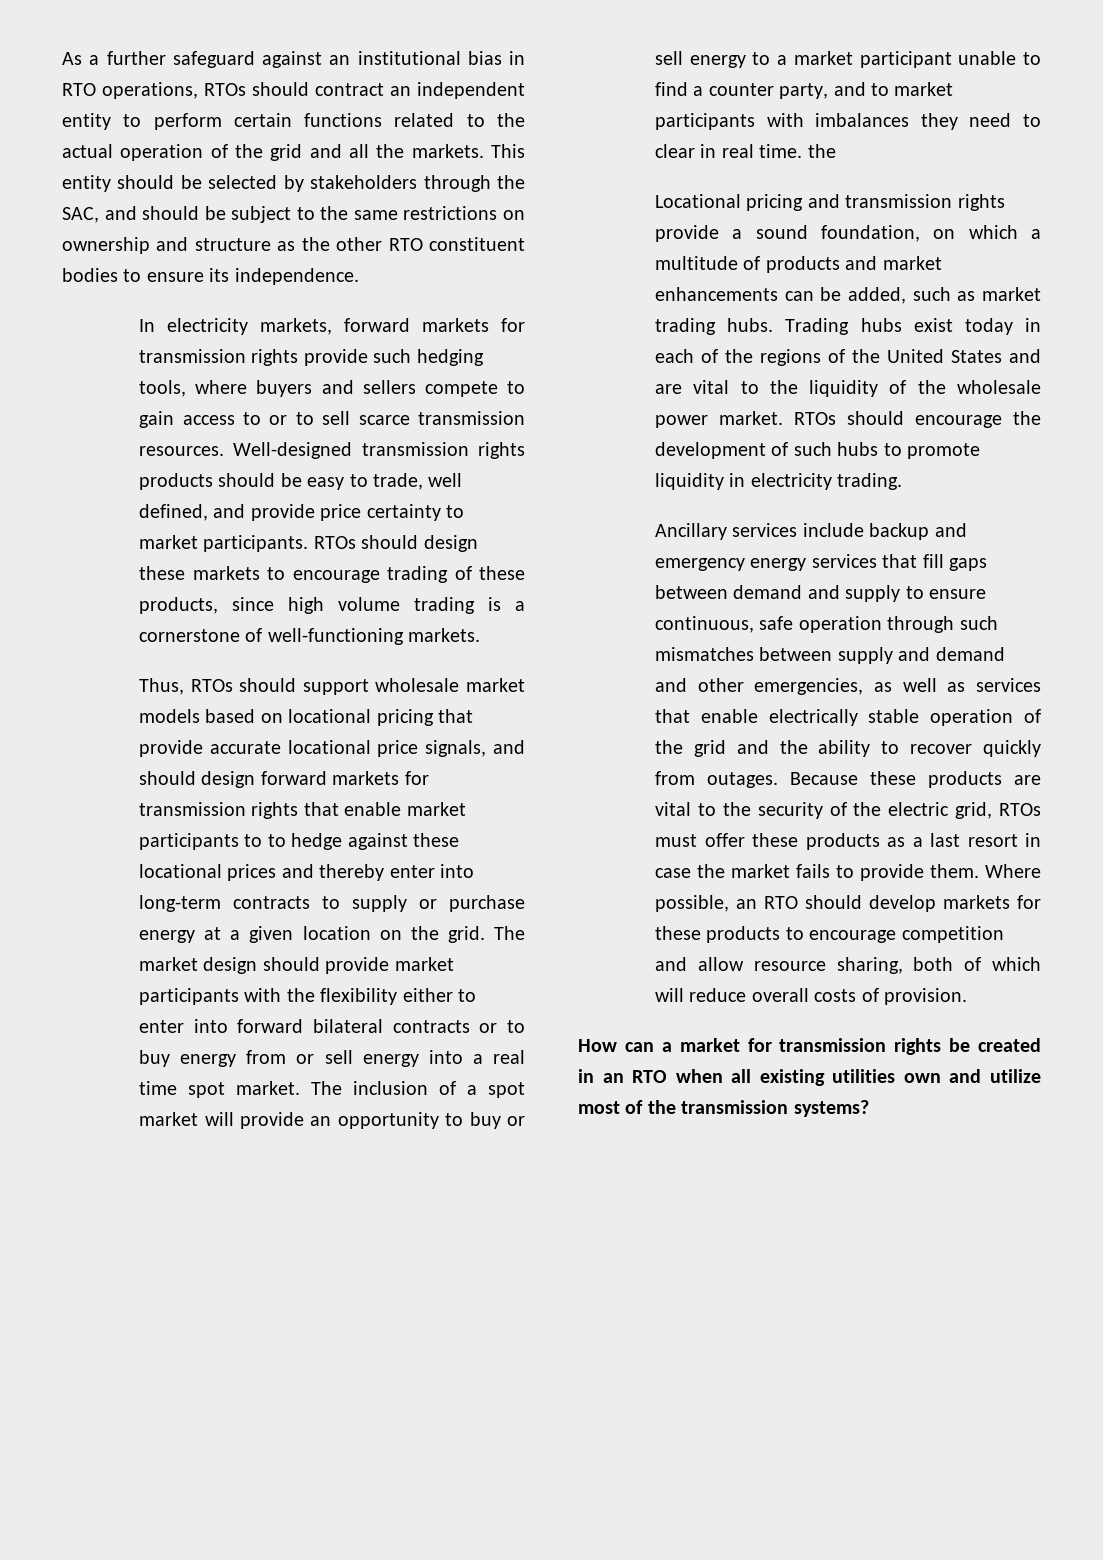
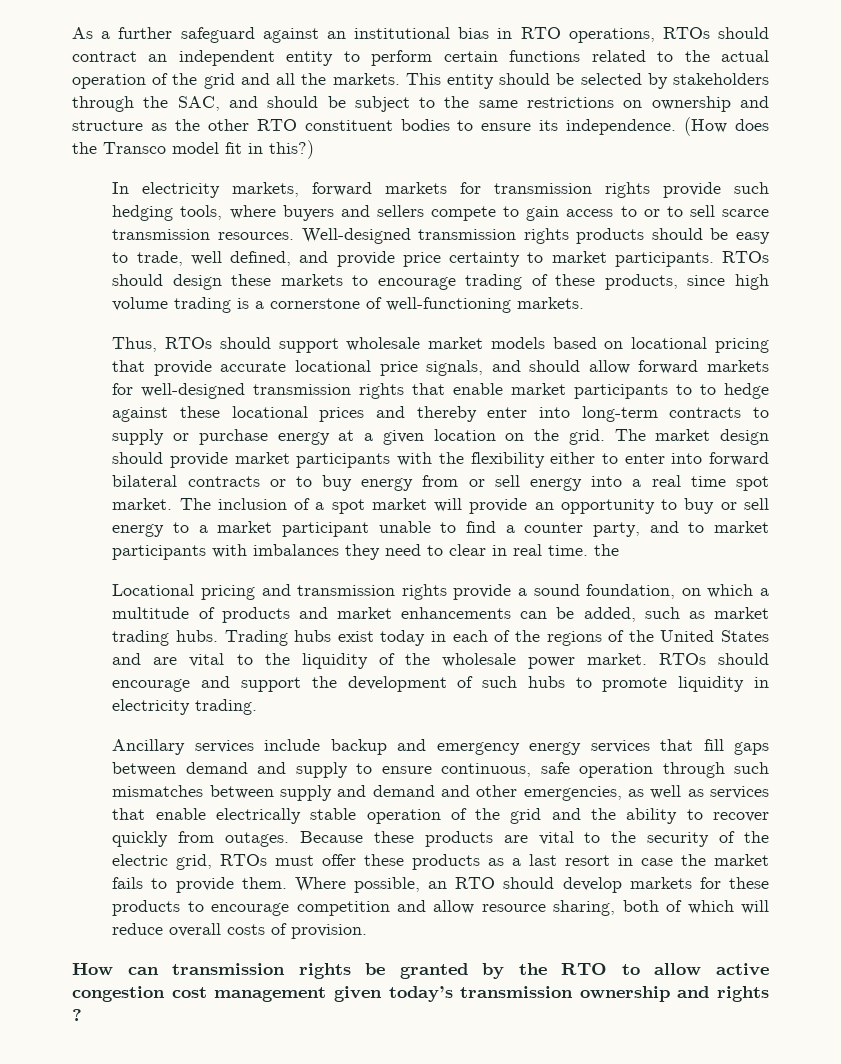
+ (How does the Transco model fit in this?)
- Thus, RTOs should support wholesale market models based on locational pricing that provide accurate locational price signals, and should design forward markets for transmission rights that enable market participants to to hedge against these locational prices and thereby enter into long-term contracts to supply or purchase energy at a given location on the grid.
+ Thus, RTOs should support wholesale market models based on locational pricing that provide accurate locational price signals, and should allow forward markets for well-designed transmission rights that enable market participants to to hedge against these locational prices and thereby enter into long-term contracts to supply or purchase energy at a given location on the grid.
- RTOs should encourage the development of such hubs to promote liquidity in electricity trading.
+ RTOs should encourage and support the development of such hubs to promote liquidity in electricity trading.
- How can a market for transmission rights be created in an RTO when all existing utilities own and utilize most of the transmission systems?
+ How can transmission rights be granted by the RTO to allow active congestion cost management given today’s transmission ownership and rights ?

